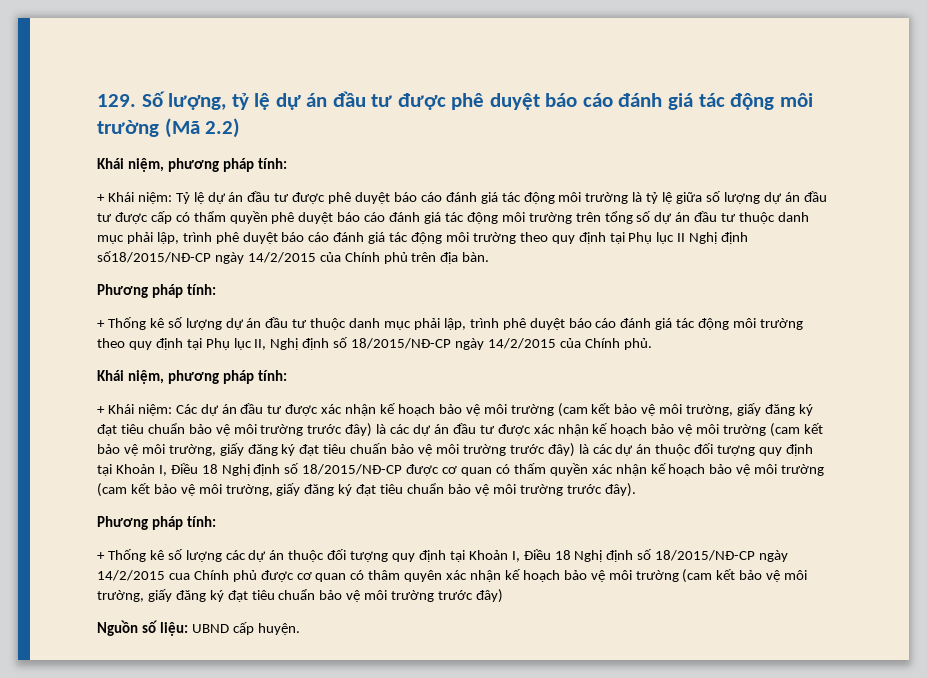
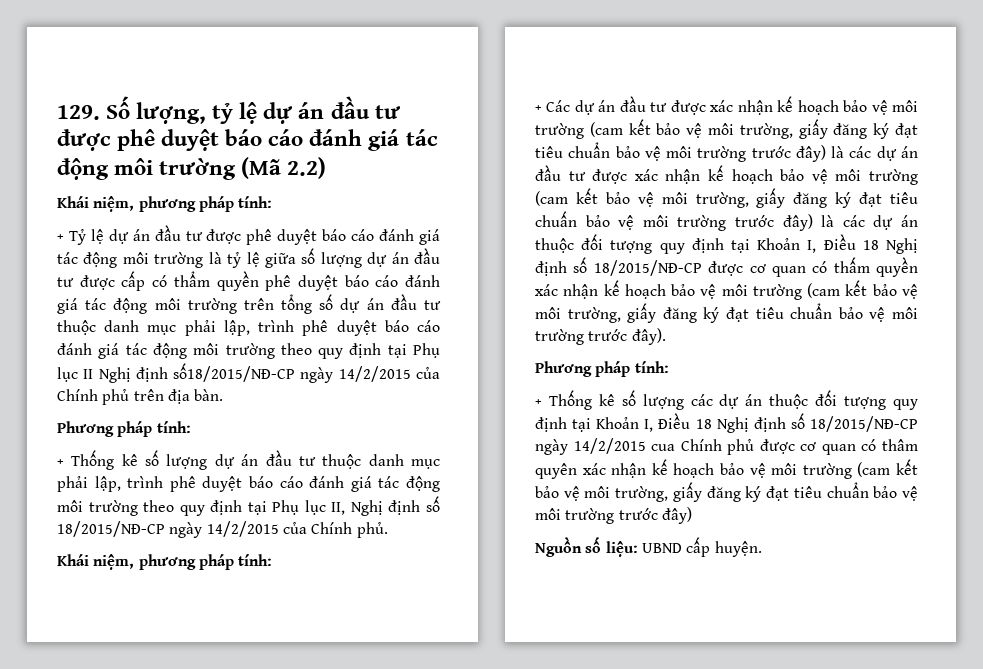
- + Khái niệm: Tỷ lệ dự án đầu tư được phê duyệt báo cáo đánh giá tác động môi trường là tỷ lệ giữa số lượng dự án đầu tư được cấp có thẩm quyền phê duyệt báo cáo đánh giá tác động môi trường trên tổng số dự án đầu tư thuộc danh mục phải lập, trình phê duyệt báo cáo đánh giá tác động môi trường theo quy định tại Phụ lục II Nghị định số18/2015/NĐ-CP ngày 14/2/2015 của Chính phủ trên địa bàn.
+ + Tỷ lệ dự án đầu tư được phê duyệt báo cáo đánh giá tác động môi trường là tỷ lệ giữa số lượng dự án đầu tư được cấp có thẩm quyền phê duyệt báo cáo đánh giá tác động môi trường trên tổng số dự án đầu tư thuộc danh mục phải lập, trình phê duyệt báo cáo đánh giá tác động môi trường theo quy định tại Phụ lục II Nghị định số18/2015/NĐ-CP ngày 14/2/2015 của Chính phủ trên địa bàn.
- + Khái niệm: Các dự án đầu tư được xác nhận kế hoạch bảo vệ môi trường (cam kết bảo vệ môi trường, giấy đăng ký đạt tiêu chuẩn bảo vệ môi trường trước đây) là các dự án đầu tư được xác nhận kế hoạch bảo vệ môi trường (cam kết bảo vệ môi trường, giấy đăng ký đạt tiêu chuấn bảo vệ môi trường trước đây) là các dự án thuộc đối tượng quy định tại Khoản I, Điều 18 Nghị định số 18/2015/NĐ-CP được cơ quan có thấm quyền xác nhận kế hoạch bảo vệ môi trường (cam kết bảo vệ môi trường, giấy đăng ký đạt tiêu chuẩn bảo vệ môi trường trước đây).
+ + Các dự án đầu tư được xác nhận kế hoạch bảo vệ môi trường (cam kết bảo vệ môi trường, giấy đăng ký đạt tiêu chuẩn bảo vệ môi trường trước đây) là các dự án đầu tư được xác nhận kế hoạch bảo vệ môi trường (cam kết bảo vệ môi trường, giấy đăng ký đạt tiêu chuấn bảo vệ môi trường trước đây) là các dự án thuộc đối tượng quy định tại Khoản I, Điều 18 Nghị định số 18/2015/NĐ-CP được cơ quan có thấm quyền xác nhận kế hoạch bảo vệ môi trường (cam kết bảo vệ môi trường, giấy đăng ký đạt tiêu chuẩn bảo vệ môi trường trước đây).

